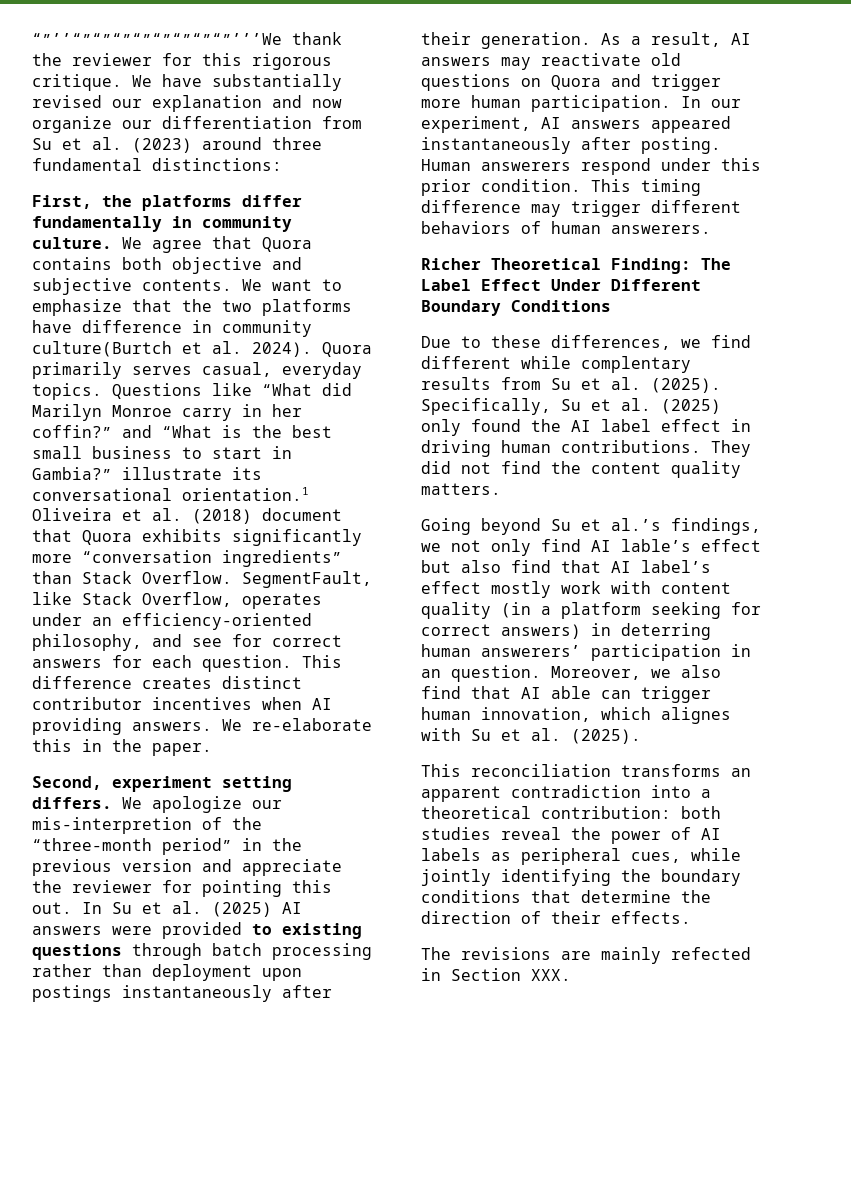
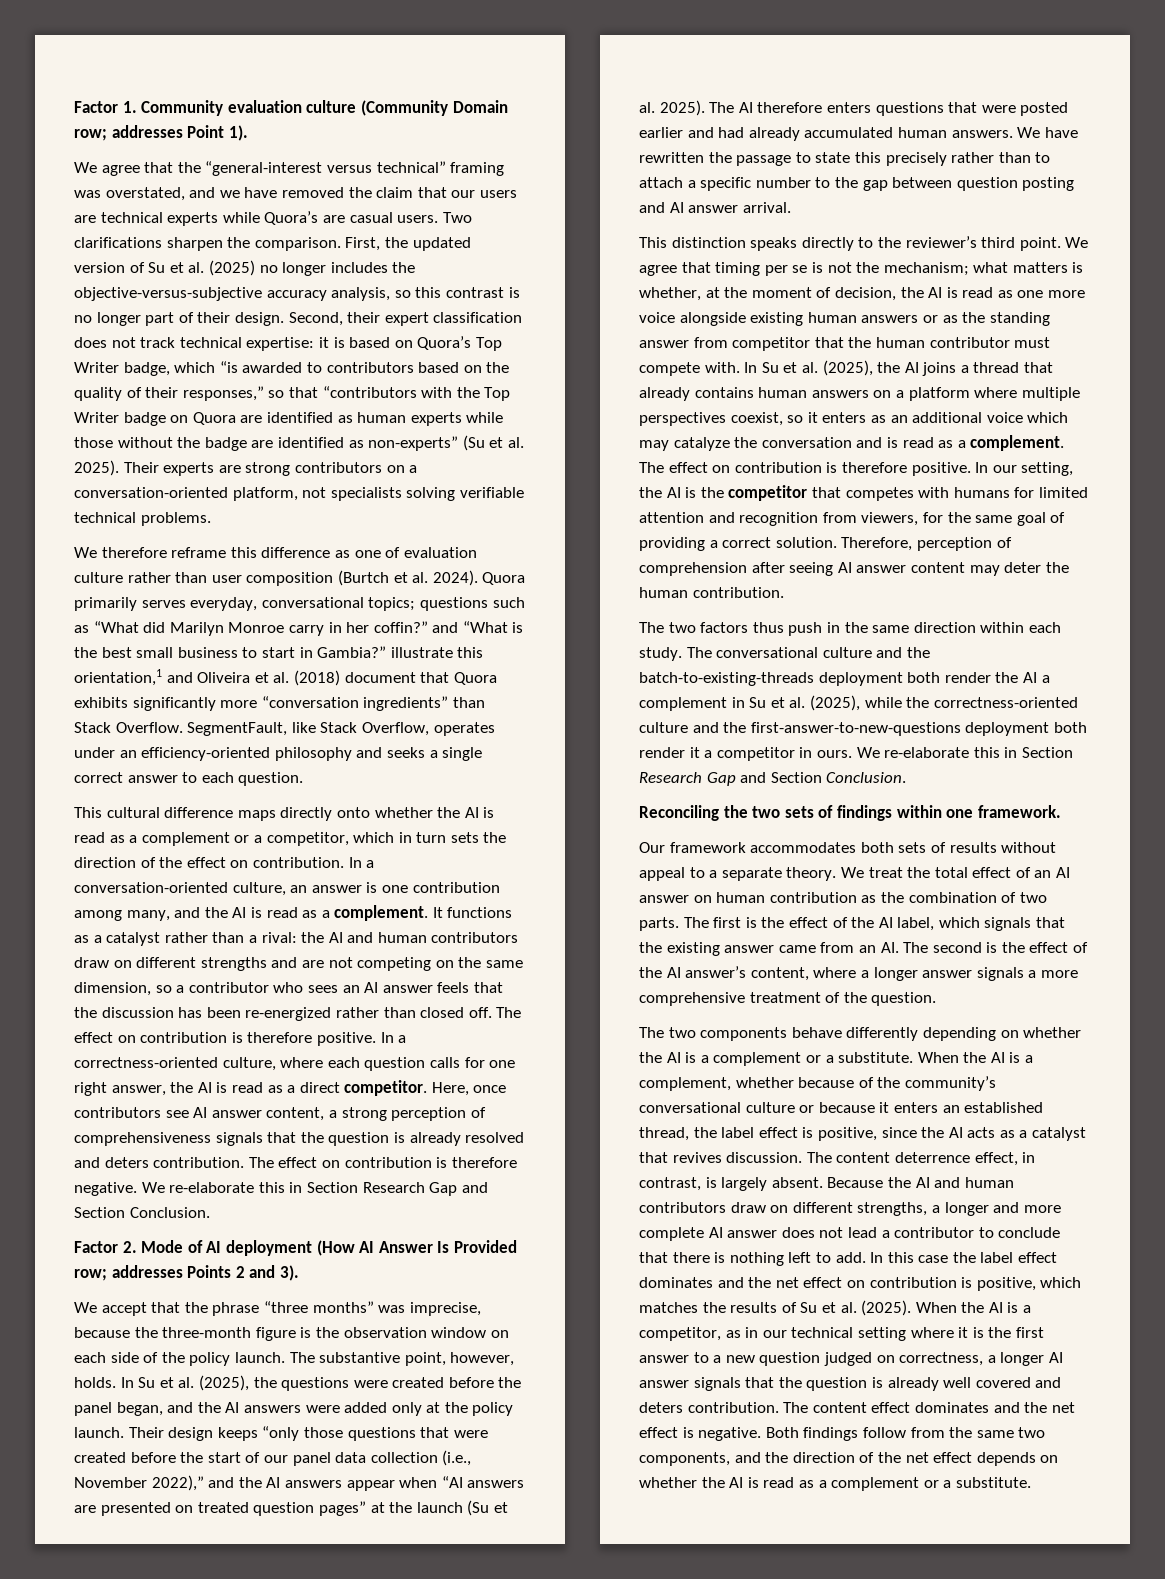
- “”’’“”“”“”“”“”“”“”“”’’’We thank the reviewer for this rigorous critique. We have substantially revised our explanation and now organize our differentiation from Su et al. (2023) around three fundamental distinctions:
- First, the platforms differ fundamentally in community culture. We agree that Quora contains both objective and subjective contents. We want to emphasize that the two platforms have difference in community culture(Burtch et al. 2024).
+ Factor 1. Community evaluation culture (Community Domain row; addresses Point 1).
+ We agree that the “general-interest versus technical” framing was overstated, and we have removed the claim that our users are technical experts while Quora’s are casual users. Two clarifications sharpen the comparison. First, the updated version of Su et al. (2025) no longer includes the objective-versus-subjective accuracy analysis, so this contrast is no longer part of their design. Second, their expert classification does not track technical expertise: it is based on Quora’s Top Writer badge, which “is awarded to contributors based on the quality of their responses,” so that “contributors with the Top Writer badge on Quora are identified as human experts while those without the badge are identified as non-experts” (Su et al. 2025). Their experts are strong contributors on a conversation-oriented platform, not specialists solving verifiable technical problems.
+ We therefore reframe this difference as one of evaluation culture rather than user composition (Burtch et al. 2024).
- Quora primarily serves casual, everyday topics. Questions like “What did Marilyn Monroe carry in her coffin?” and “What is the best small business to start in Gambia?” illustrate its conversational orientation.1 Oliveira et al. (2018) document that Quora exhibits significantly more “conversation ingredients” than Stack Overflow.
+ Quora primarily serves everyday, conversational topics; questions such as “What did Marilyn Monroe carry in her coffin?” and “What is the best small business to start in Gambia?” illustrate this orientation,1 and Oliveira et al. (2018) document that Quora exhibits significantly more “conversation ingredients” than Stack Overflow.
- SegmentFault, like Stack Overflow, operates under an efficiency-oriented philosophy, and see for correct answers for each question. This difference creates distinct contributor incentives when AI providing answers. We re-elaborate this in the paper.
- Second, experiment setting differs. We apologize our mis-interpretion of the “three-month period” in the previous version and appreciate the reviewer for pointing this out. In Su et al. (2025) AI answers were provided to existing questions through batch processing rather than deployment upon postings instantaneously after their generation. As a result, AI answers may reactivate old questions on Quora and trigger more human participation. In our experiment, AI answers appeared instantaneously after posting. Human answerers respond under this prior condition. This timing difference may trigger different behaviors of human answerers.
- Richer Theoretical Finding: The Label Effect Under Different Boundary Conditions
- Due to these differences, we find different while complentary results from Su et al. (2025). Specifically, Su et al. (2025) only found the AI label effect in driving human contributions. They did not find the content quality matters.
- Going beyond Su et al.’s findings, we not only find AI lable’s effect but also find that AI label’s effect mostly work with content quality (in a platform seeking for correct answers) in deterring human answerers’ participation in an question. Moreover, we also find that AI able can trigger human innovation, which alignes with Su et al. (2025).
- This reconciliation transforms an apparent contradiction into a theoretical contribution: both studies reveal the power of AI labels as peripheral cues, while jointly identifying the boundary conditions that determine the direction of their effects.
- The revisions are mainly refected in Section XXX.
+ SegmentFault, like Stack Overflow, operates under an efficiency-oriented philosophy and seeks a single correct answer to each question.
+ This cultural difference maps directly onto whether the AI is read as a complement or a competitor, which in turn sets the direction of the effect on contribution. In a conversation-oriented culture, an answer is one contribution among many, and the AI is read as a complement. It functions as a catalyst rather than a rival: the AI and human contributors draw on different strengths and are not competing on the same dimension, so a contributor who sees an AI answer feels that the discussion has been re-energized rather than closed off. The effect on contribution is therefore positive. In a correctness-oriented culture, where each question calls for one right answer, the AI is read as a direct competitor. Here, once contributors see AI answer content, a strong perception of comprehensiveness signals that the question is already resolved and deters contribution. The effect on contribution is therefore negative. We re-elaborate this in Section Research Gap and Section Conclusion.
+ Factor 2. Mode of AI deployment (How AI Answer Is Provided row; addresses Points 2 and 3).
+ We accept that the phrase “three months” was imprecise, because the three-month figure is the observation window on each side of the policy launch. The substantive point, however, holds. In Su et al. (2025), the questions were created before the panel began, and the AI answers were added only at the policy launch. Their design keeps “only those questions that were created before the start of our panel data collection (i.e., November 2022),” and the AI answers appear when “AI answers are presented on treated question pages” at the launch (Su et al. 2025). The AI therefore enters questions that were posted earlier and had already accumulated human answers. We have rewritten the passage to state this precisely rather than to attach a specific number to the gap between question posting and AI answer arrival.
+ This distinction speaks directly to the reviewer’s third point. We agree that timing per se is not the mechanism; what matters is whether, at the moment of decision, the AI is read as one more voice alongside existing human answers or as the standing answer from competitor that the human contributor must compete with. In Su et al. (2025), the AI joins a thread that already contains human answers on a platform where multiple perspectives coexist, so it enters as an additional voice which may catalyze the conversation and is read as a complement. The effect on contribution is therefore positive. In our setting, the AI is the competitor that competes with humans for limited attention and recognition from viewers, for the same goal of providing a correct solution. Therefore, perception of comprehension after seeing AI answer content may deter the human contribution.
+ The two factors thus push in the same direction within each study. The conversational culture and the batch-to-existing-threads deployment both render the AI a complement in Su et al. (2025), while the correctness-oriented culture and the first-answer-to-new-questions deployment both render it a competitor in ours. We re-elaborate this in Section Research Gap and Section Conclusion.
+ Reconciling the two sets of findings within one framework.
+ Our framework accommodates both sets of results without appeal to a separate theory. We treat the total effect of an AI answer on human contribution as the combination of two parts. The first is the effect of the AI label, which signals that the existing answer came from an AI. The second is the effect of the AI answer’s content, where a longer answer signals a more comprehensive treatment of the question.
+ The two components behave differently depending on whether the AI is a complement or a substitute. When the AI is a complement, whether because of the community’s conversational culture or because it enters an established thread, the label effect is positive, since the AI acts as a catalyst that revives discussion. The content deterrence effect, in contrast, is largely absent. Because the AI and human contributors draw on different strengths, a longer and more complete AI answer does not lead a contributor to conclude that there is nothing left to add. In this case the label effect dominates and the net effect on contribution is positive, which matches the results of Su et al. (2025). When the AI is a competitor, as in our technical setting where it is the first answer to a new question judged on correctness, a longer AI answer signals that the question is already well covered and deters contribution. The content effect dominates and the net effect is negative. Both findings follow from the same two components, and the direction of the net effect depends on whether the AI is read as a complement or a substitute.

